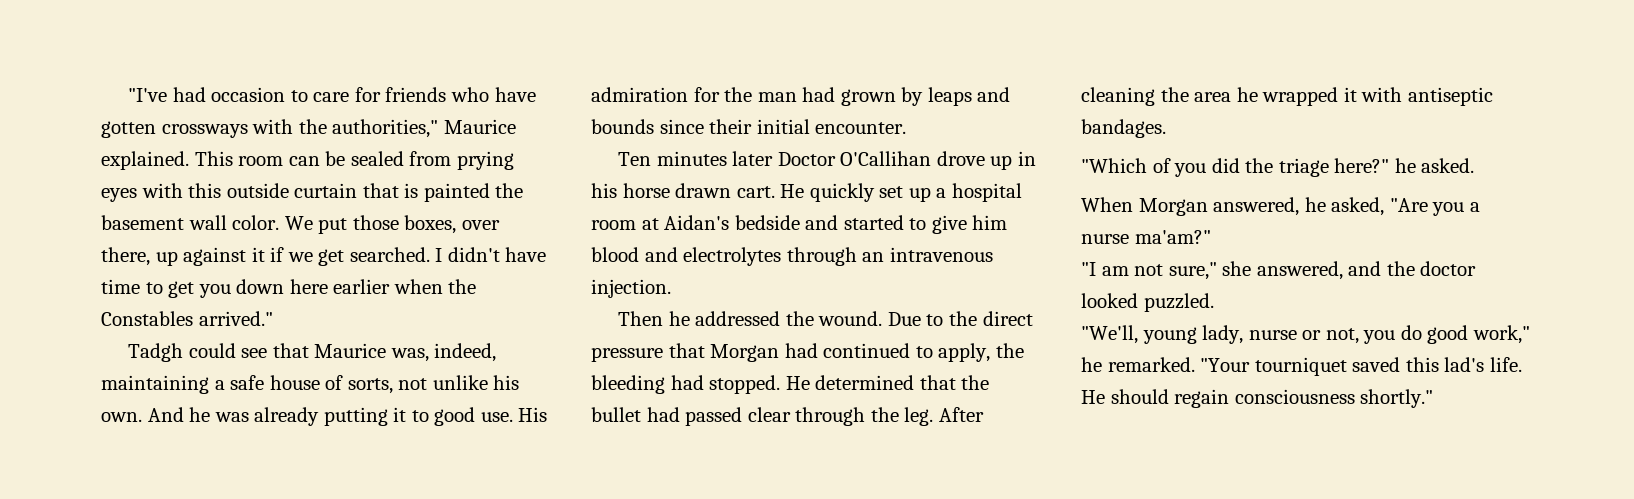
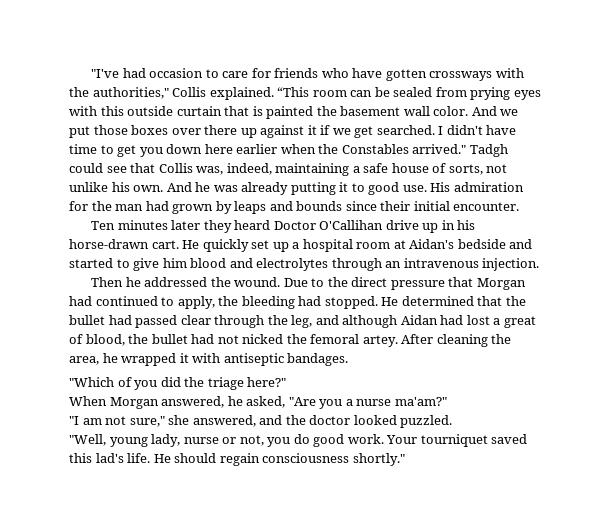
- "I've had occasion to care for friends who have gotten crossways with the authorities," Maurice explained. This room can be sealed from prying eyes with this outside curtain that is painted the basement wall color.
+ "I've had occasion to care for friends who have gotten crossways with the authorities," Collis explained. “This room can be sealed from prying eyes with this outside curtain that is painted the basement wall color.
- We put those boxes, over there, up against it if we get searched.
+ And we put those boxes over there up against it if we get searched.
- I didn't have time to get you down here earlier when the Constables arrived."
- Tadgh could see that Maurice was, indeed, maintaining a safe house of sorts, not unlike his own.
+ I didn't have time to get you down here earlier when the Constables arrived." Tadgh could see that Collis was, indeed, maintaining a safe house of sorts, not unlike his own.
- Ten minutes later Doctor O'Callihan drove up in his horse drawn cart.
+ Ten minutes later they heard Doctor O'Callihan drive up in his horse-drawn cart.
- He determined that the bullet had passed clear through the leg.
+ He determined that the bullet had passed clear through the leg, and although Aidan had lost a great of blood, the bullet had not nicked the femoral artey.
- After cleaning the area he wrapped it with antiseptic bandages.
+ After cleaning the area, he wrapped it with antiseptic bandages.
- "Which of you did the triage here?" he asked.
+ "Which of you did the triage here?"
- "We'll, young lady, nurse or not, you do good work," he remarked. "Your tourniquet saved this lad's life.
+ "Well, young lady, nurse or not, you do good work. Your tourniquet saved this lad's life.

